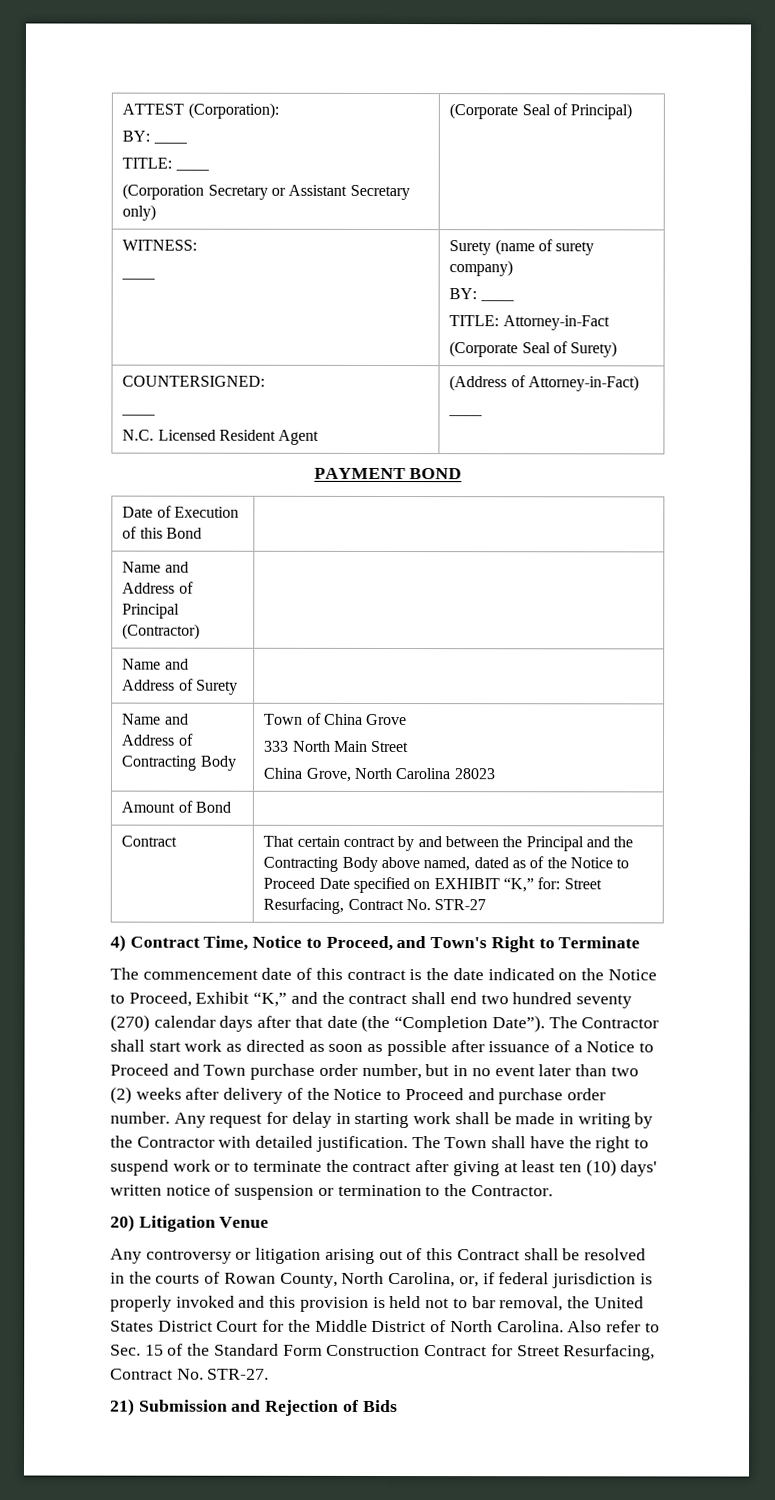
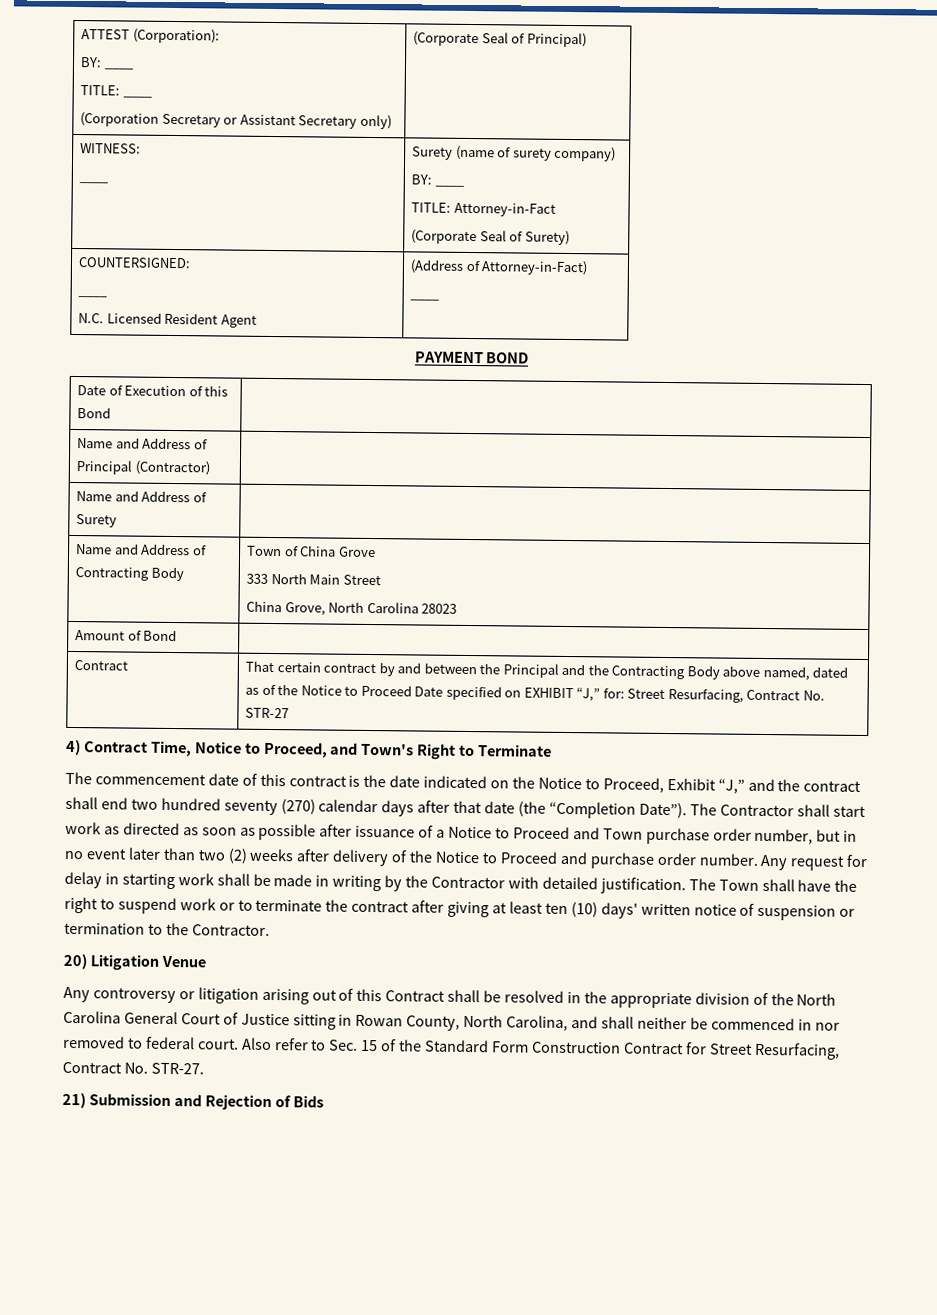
- Contract | That certain contract by and between the Principal and the Contracting Body above named, dated as of the Notice to Proceed Date specified on EXHIBIT “K,” for: Street Resurfacing, Contract No. STR-27
+ Contract | That certain contract by and between the Principal and the Contracting Body above named, dated as of the Notice to Proceed Date specified on EXHIBIT “J,” for: Street Resurfacing, Contract No. STR-27
- The commencement date of this contract is the date indicated on the Notice to Proceed, Exhibit “K,” and the contract shall end two hundred seventy (270) calendar days after that date (the “Completion Date”).
+ The commencement date of this contract is the date indicated on the Notice to Proceed, Exhibit “J,” and the contract shall end two hundred seventy (270) calendar days after that date (the “Completion Date”).
- Any controversy or litigation arising out of this Contract shall be resolved in the courts of Rowan County, North Carolina, or, if federal jurisdiction is properly invoked and this provision is held not to bar removal, the United States District Court for the Middle District of North Carolina.
+ Any controversy or litigation arising out of this Contract shall be resolved in the appropriate division of the North Carolina General Court of Justice sitting in Rowan County, North Carolina, and shall neither be commenced in nor removed to federal court.

